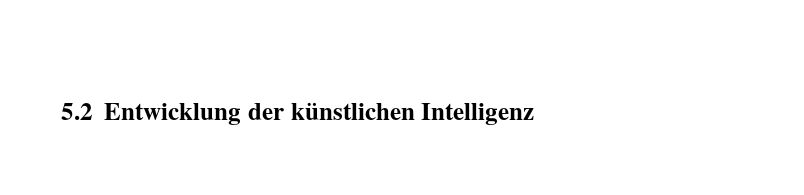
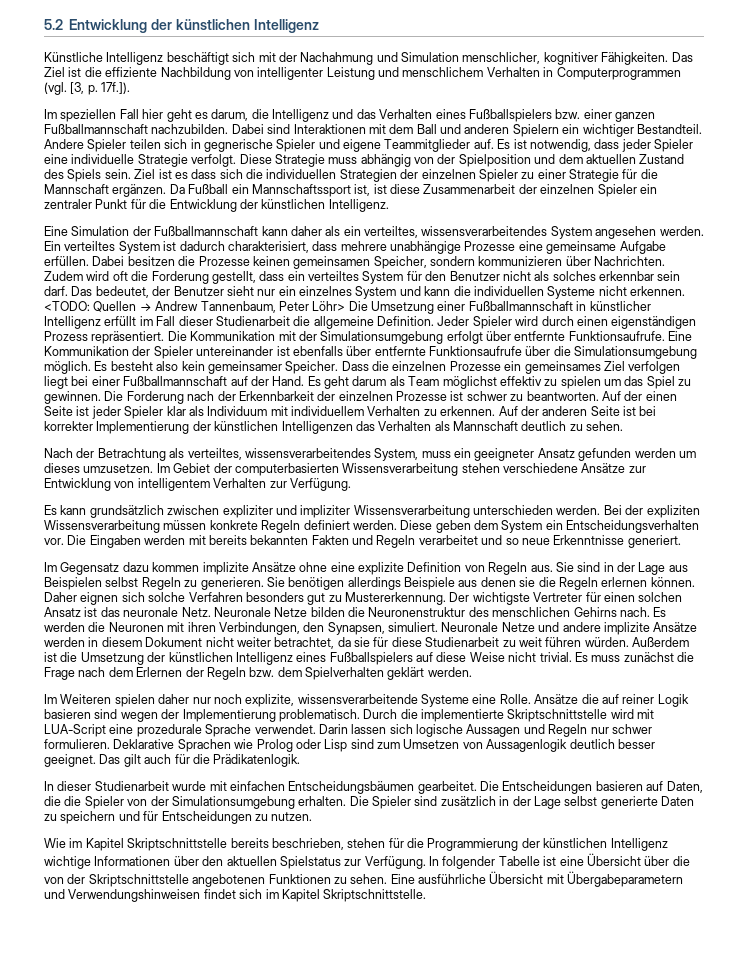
+ Künstliche Intelligenz beschäftigt sich mit der Nachahmung und Simulation menschlicher, kognitiver Fähigkeiten. Das Ziel ist die effiziente Nachbildung von intelligenter Leistung und menschlichem Verhalten in Computerprogrammen (vgl. [3, p. 17f.]).
+ Im speziellen Fall hier geht es darum, die Intelligenz und das Verhalten eines Fußballspielers bzw. einer ganzen Fußballmannschaft nachzubilden. Dabei sind Interaktionen mit dem Ball und anderen Spielern ein wichtiger Bestandteil. Andere Spieler teilen sich in gegnerische Spieler und eigene Teammitglieder auf. Es ist notwendig, dass jeder Spieler eine individuelle Strategie verfolgt. Diese Strategie muss abhängig von der Spielposition und dem aktuellen Zustand des Spiels sein. Ziel ist es dass sich die individuellen Strategien der einzelnen Spieler zu einer Strategie für die Mannschaft ergänzen. Da Fußball ein Mannschaftssport ist, ist diese Zusammenarbeit der einzelnen Spieler ein zentraler Punkt für die Entwicklung der künstlichen Intelligenz.
+ Eine Simulation der Fußballmannschaft kann daher als ein verteiltes, wissensverarbeitendes System angesehen werden. Ein verteiltes System ist dadurch charakterisiert, dass mehrere unabhängige Prozesse eine gemeinsame Aufgabe erfüllen. Dabei besitzen die Prozesse keinen gemeinsamen Speicher, sondern kommunizieren über Nachrichten. Zudem wird oft die Forderung gestellt, dass ein verteiltes System für den Benutzer nicht als solches erkennbar sein darf. Das bedeutet, der Benutzer sieht nur ein einzelnes System und kann die individuellen Systeme nicht erkennen. <TODO: Quellen → Andrew Tannenbaum, Peter Löhr> Die Umsetzung einer Fußballmannschaft in künstlicher Intelligenz erfüllt im Fall dieser Studienarbeit die allgemeine Definition. Jeder Spieler wird durch einen eigenständigen Prozess repräsentiert. Die Kommunikation mit der Simulationsumgebung erfolgt über entfernte Funktionsaufrufe. Eine Kommunikation der Spieler untereinander ist ebenfalls über entfernte Funktionsaufrufe über die Simulationsumgebung möglich. Es besteht also kein gemeinsamer Speicher. Dass die einzelnen Prozesse ein gemeinsames Ziel verfolgen liegt bei einer Fußballmannschaft auf der Hand. Es geht darum als Team möglichst effektiv zu spielen um das Spiel zu gewinnen. Die Forderung nach der Erkennbarkeit der einzelnen Prozesse ist schwer zu beantworten. Auf der einen Seite ist jeder Spieler klar als Individuum mit individuellem Verhalten zu erkennen. Auf der anderen Seite ist bei korrekter Implementierung der künstlichen Intelligenzen das Verhalten als Mannschaft deutlich zu sehen.
+ Nach der Betrachtung als verteiltes, wissensverarbeitendes System, muss ein geeigneter Ansatz gefunden werden um dieses umzusetzen. Im Gebiet der computerbasierten Wissensverarbeitung stehen verschiedene Ansätze zur Entwicklung von intelligentem Verhalten zur Verfügung.
+ Es kann grundsätzlich zwischen expliziter und impliziter Wissensverarbeitung unterschieden werden. Bei der expliziten Wissensverarbeitung müssen konkrete Regeln definiert werden. Diese geben dem System ein Entscheidungsverhalten vor. Die Eingaben werden mit bereits bekannten Fakten und Regeln verarbeitet und so neue Erkenntnisse generiert.
+ Im Gegensatz dazu kommen implizite Ansätze ohne eine explizite Definition von Regeln aus. Sie sind in der Lage aus Beispielen selbst Regeln zu generieren. Sie benötigen allerdings Beispiele aus denen sie die Regeln erlernen können. Daher eignen sich solche Verfahren besonders gut zu Mustererkennung. Der wichtigste Vertreter für einen solchen Ansatz ist das neuronale Netz. Neuronale Netze bilden die Neuronenstruktur des menschlichen Gehirns nach. Es werden die Neuronen mit ihren Verbindungen, den Synapsen, simuliert. Neuronale Netze und andere implizite Ansätze werden in diesem Dokument nicht weiter betrachtet, da sie für diese Studienarbeit zu weit führen würden. Außerdem ist die Umsetzung der künstlichen Intelligenz eines Fußballspielers auf diese Weise nicht trivial. Es muss zunächst die Frage nach dem Erlernen der Regeln bzw. dem Spielverhalten geklärt werden.
+ Im Weiteren spielen daher nur noch explizite, wissensverarbeitende Systeme eine Rolle. Ansätze die auf reiner Logik basieren sind wegen der Implementierung problematisch. Durch die implementierte Skriptschnittstelle wird mit LUA-Script eine prozedurale Sprache verwendet. Darin lassen sich logische Aussagen und Regeln nur schwer formulieren. Deklarative Sprachen wie Prolog oder Lisp sind zum Umsetzen von Aussagenlogik deutlich besser geeignet. Das gilt auch für die Prädikatenlogik.
+ In dieser Studienarbeit wurde mit einfachen Entscheidungsbäumen gearbeitet. Die Entscheidungen basieren auf Daten, die die Spieler von der Simulationsumgebung erhalten. Die Spieler sind zusätzlich in der Lage selbst generierte Daten zu speichern und für Entscheidungen zu nutzen.
+ Wie im Kapitel Skriptschnittstelle bereits beschrieben, stehen für die Programmierung der künstlichen Intelligenz wichtige Informationen über den aktuellen Spielstatus zur Verfügung. In folgender Tabelle ist eine Übersicht über die von der Skriptschnittstelle angebotenen Funktionen zu sehen. Eine ausführliche Übersicht mit Übergabeparametern und Verwendungshinweisen findet sich im Kapitel Skriptschnittstelle.

